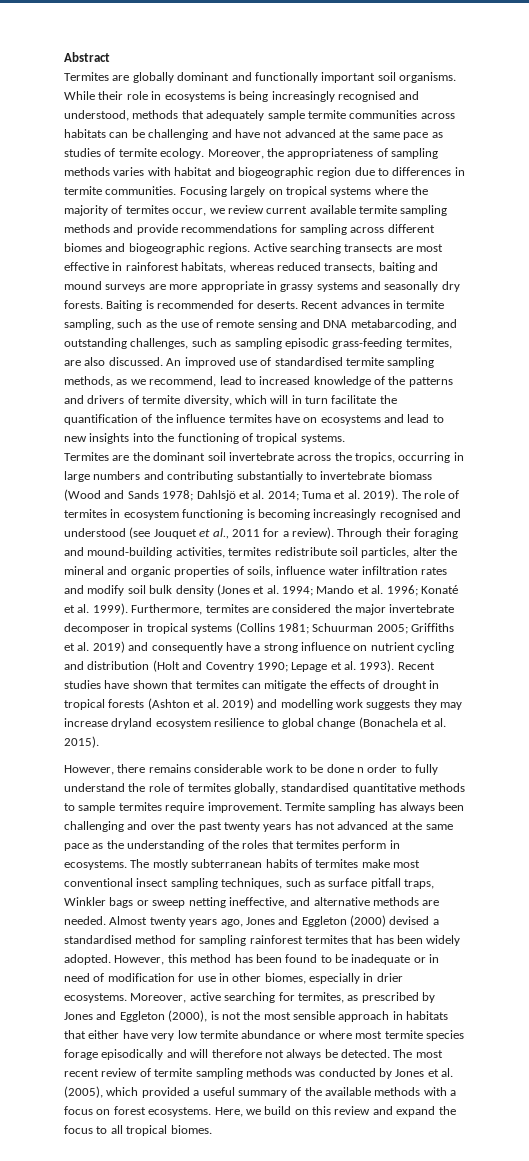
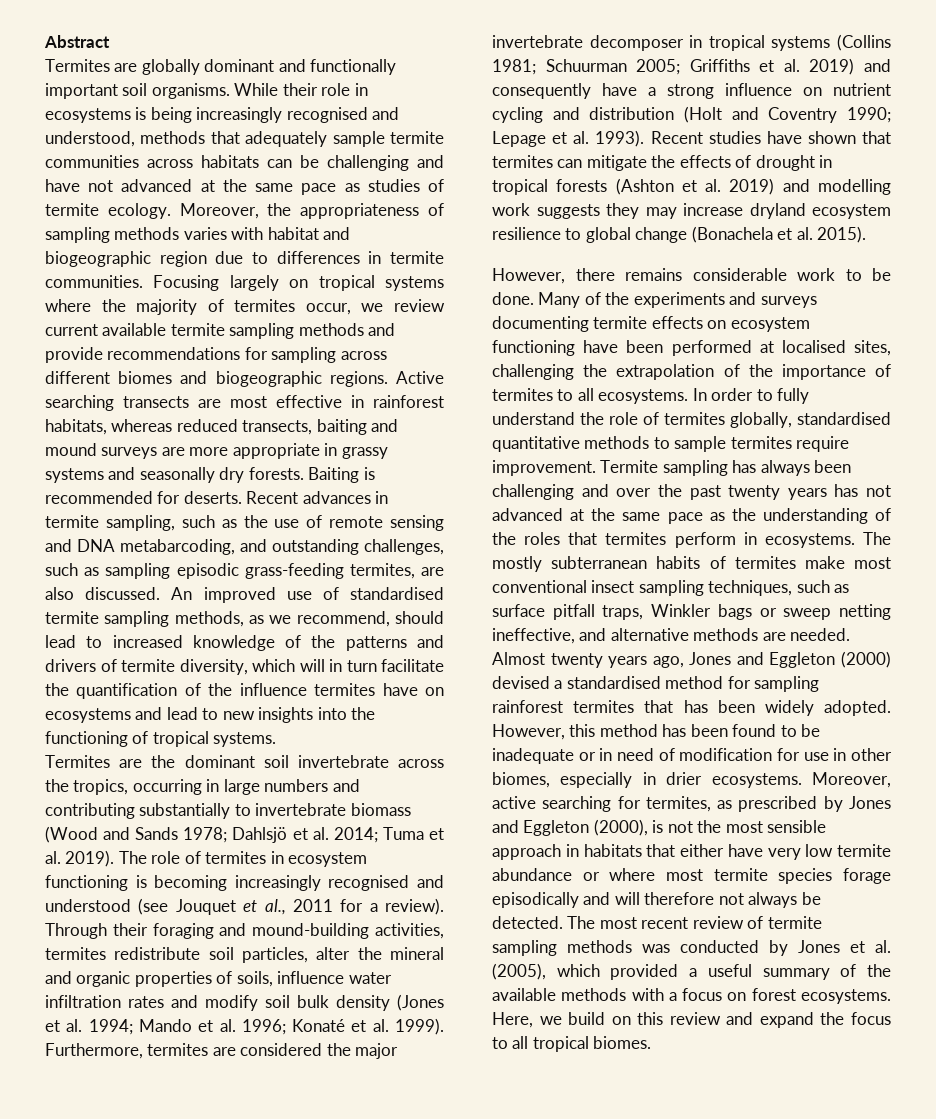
- An improved use of standardised termite sampling methods, as we recommend, lead to increased knowledge of the patterns and drivers of termite diversity, which will in turn facilitate the quantification of the influence termites have on ecosystems and lead to new insights into the functioning of tropical systems.
+ An improved use of standardised termite sampling methods, as we recommend, should lead to increased knowledge of the patterns and drivers of termite diversity, which will in turn facilitate the quantification of the influence termites have on ecosystems and lead to new insights into the functioning of tropical systems.
- However, there remains considerable work to be done n order to fully understand the role of termites globally, standardised quantitative methods to sample termites require improvement.
+ However, there remains considerable work to be done. Many of the experiments and surveys documenting termite effects on ecosystem functioning have been performed at localised sites, challenging the extrapolation of the importance of termites to all ecosystems. In order to fully understand the role of termites globally, standardised quantitative methods to sample termites require improvement.

